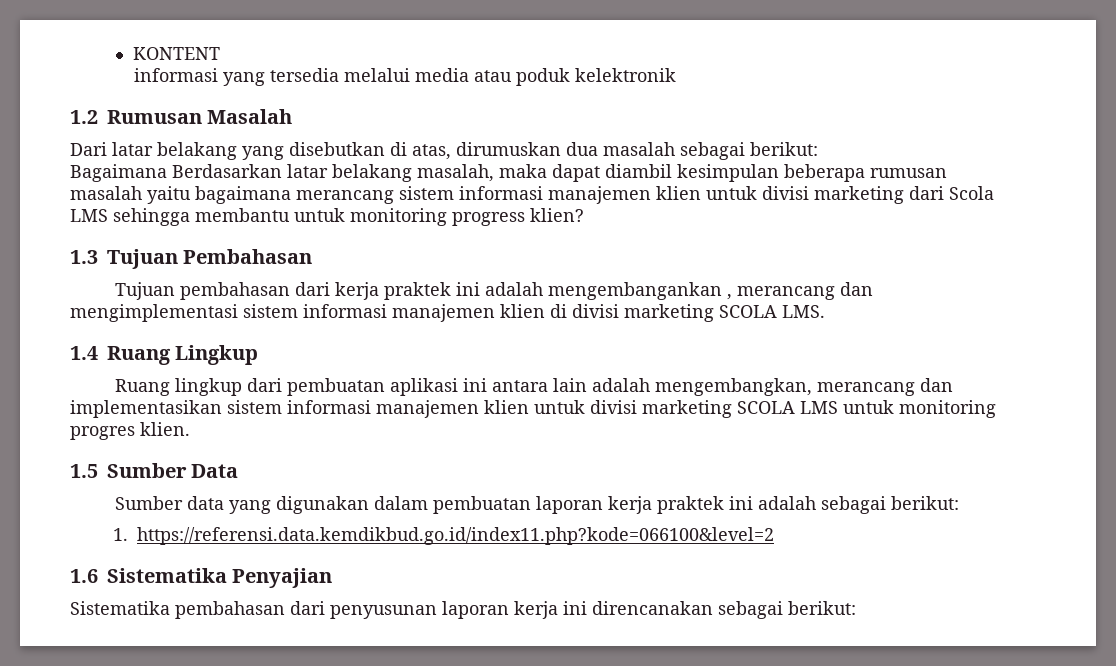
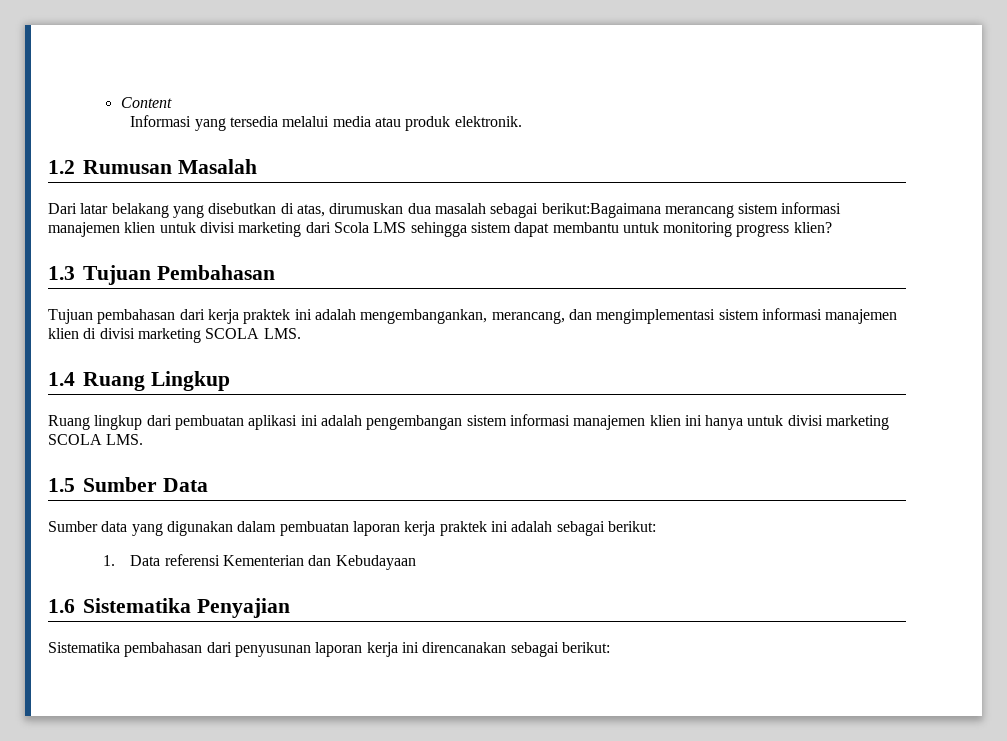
- KONTENT
- informasi yang tersedia melalui media atau poduk kelektronik
+ Content
+ Informasi yang tersedia melalui media atau produk elektronik.
- Dari latar belakang yang disebutkan di atas, dirumuskan dua masalah sebagai berikut:
- Bagaimana Berdasarkan latar belakang masalah, maka dapat diambil kesimpulan beberapa rumusan masalah yaitu bagaimana merancang sistem informasi manajemen klien untuk divisi marketing dari Scola LMS sehingga membantu untuk monitoring progress klien?
+ Dari latar belakang yang disebutkan di atas, dirumuskan dua masalah sebagai berikut:Bagaimana merancang sistem informasi manajemen klien untuk divisi marketing dari Scola LMS sehingga sistem dapat membantu untuk monitoring progress klien?
- Tujuan pembahasan dari kerja praktek ini adalah mengembangankan , merancang dan mengimplementasi sistem informasi manajemen klien di divisi marketing SCOLA LMS.
+ Tujuan pembahasan dari kerja praktek ini adalah mengembangankan, merancang, dan mengimplementasi sistem informasi manajemen klien di divisi marketing SCOLA LMS.
- Ruang lingkup dari pembuatan aplikasi ini antara lain adalah mengembangkan, merancang dan implementasikan sistem informasi manajemen klien untuk divisi marketing SCOLA LMS untuk monitoring progres klien.
+ Ruang lingkup dari pembuatan aplikasi ini adalah pengembangan sistem informasi manajemen klien ini hanya untuk divisi marketing SCOLA LMS.
- 1. https://referensi.data.kemdikbud.go.id/index11.php?kode=066100&level=2
+ 1. Data referensi Kementerian dan Kebudayaan

